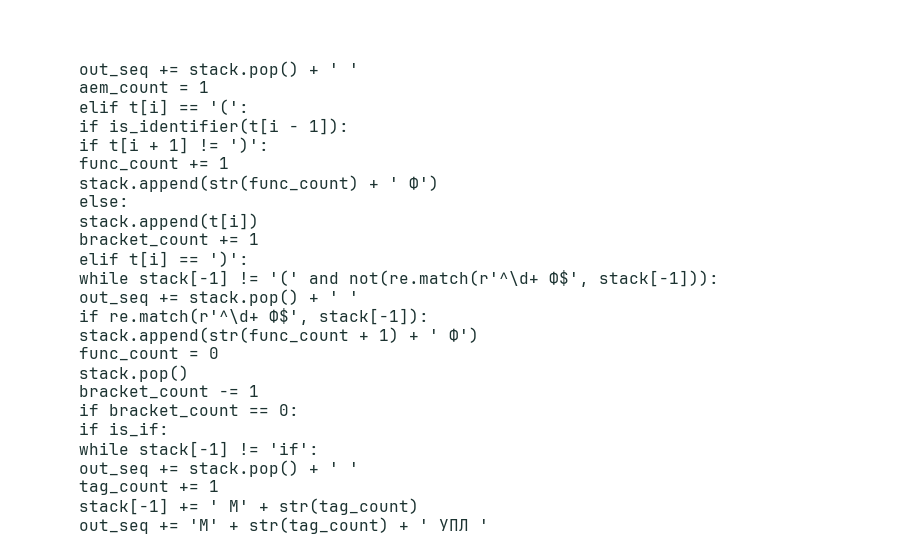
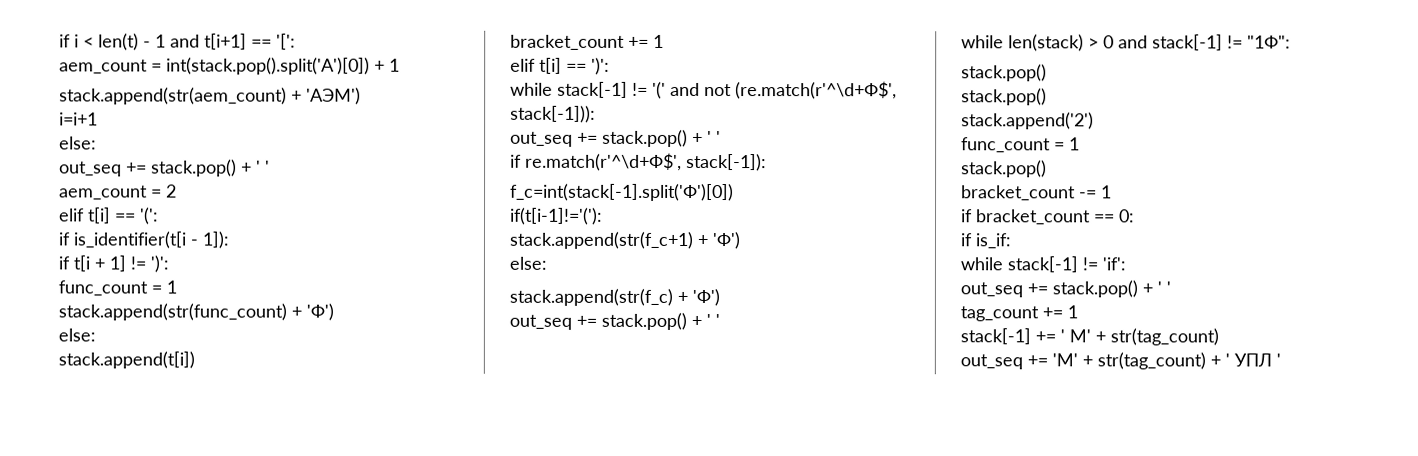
+ if i < len(t) - 1 and t[i+1] == '[':
+ aem_count = int(stack.pop().split('А')[0]) + 1
+ stack.append(str(aem_count) + 'АЭМ')
+ i=i+1
+ else:
- aem_count = 1
+ aem_count = 2
  if t[i + 1] != ')':
- func_count += 1
+ func_count = 1
- stack.append(str(func_count) + ' Ф')
+ stack.append(str(func_count) + 'Ф')
- while stack[-1] != '(' and not(re.match(r'^\d+ Ф$', stack[-1])):
+ while stack[-1] != '(' and not (re.match(r'^\d+Ф$', stack[-1])):
- if re.match(r'^\d+ Ф$', stack[-1]):
+ if re.match(r'^\d+Ф$', stack[-1]):
- stack.append(str(func_count + 1) + ' Ф')
- func_count = 0
+ f_c=int(stack[-1].split('Ф')[0])
+ if(t[i-1]!='('):
+ stack.append(str(f_c+1) + 'Ф')
+ else:
+ stack.append(str(f_c) + 'Ф')
+ out_seq += stack.pop() + ' '
+ while len(stack) > 0 and stack[-1] != "1Ф":
+ stack.pop()
+ stack.pop()
+ stack.append('2')
+ func_count = 1

